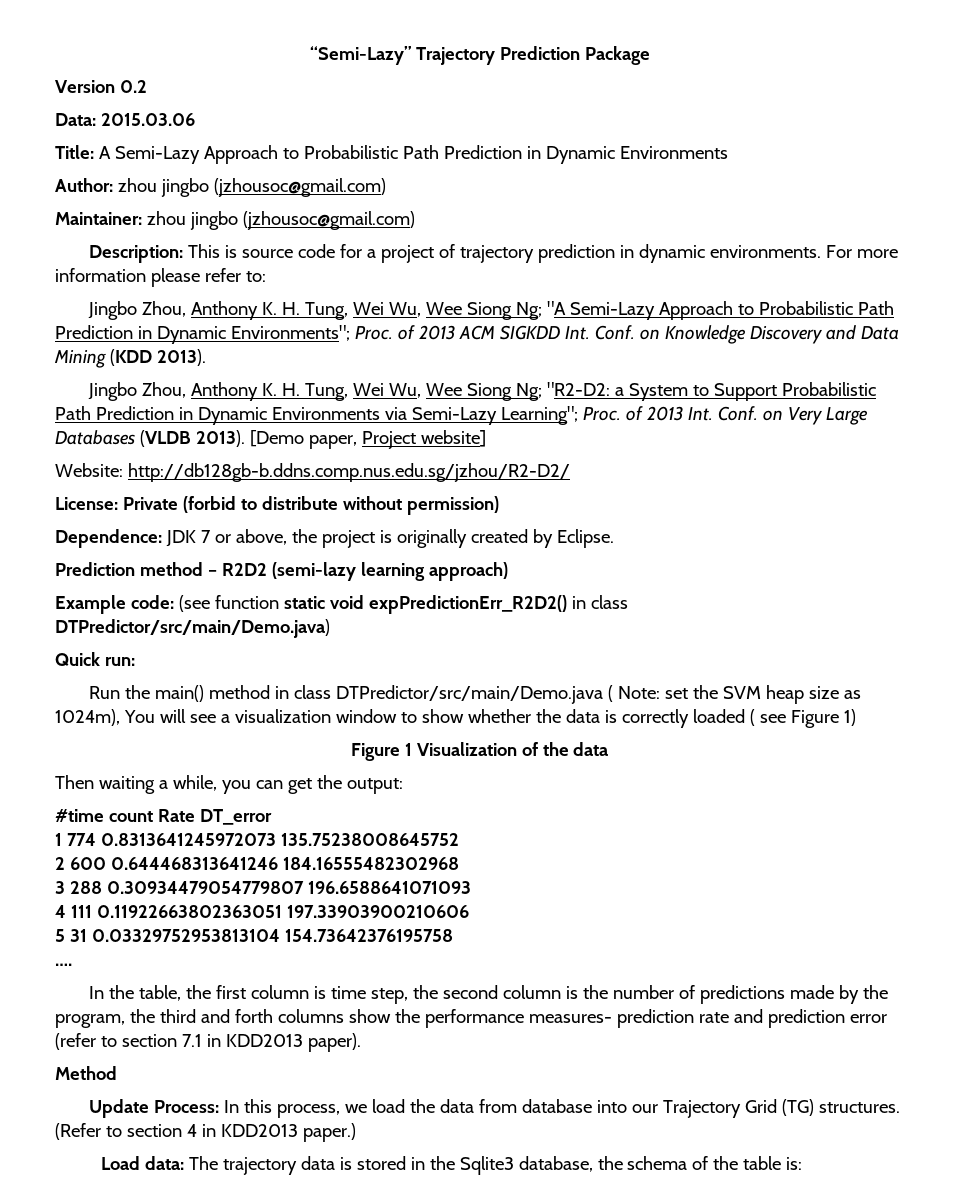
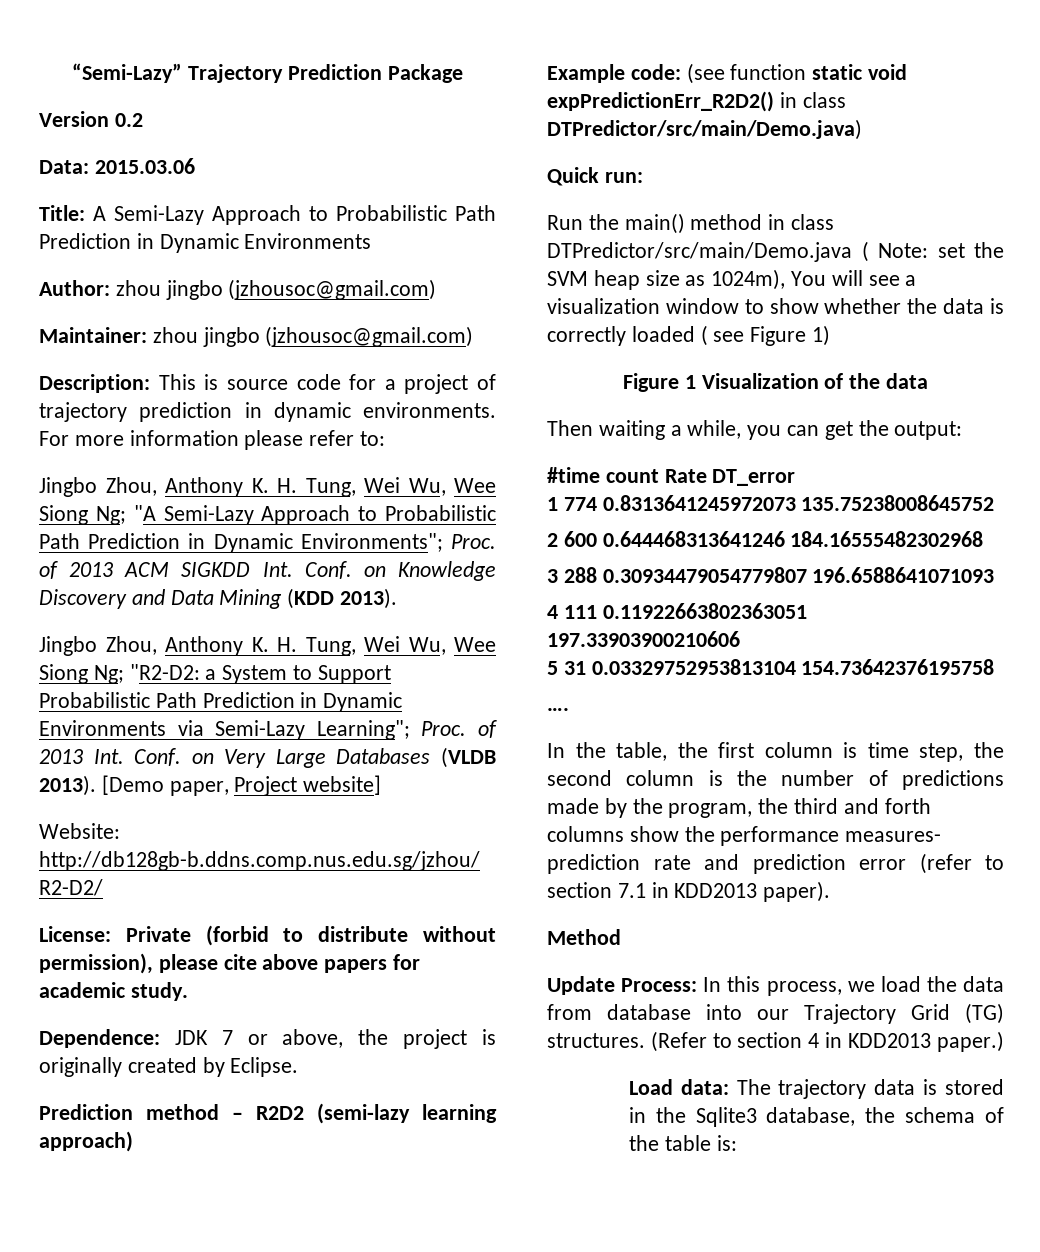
- License: Private (forbid to distribute without permission)
+ License: Private (forbid to distribute without permission), please cite above papers for academic study.

